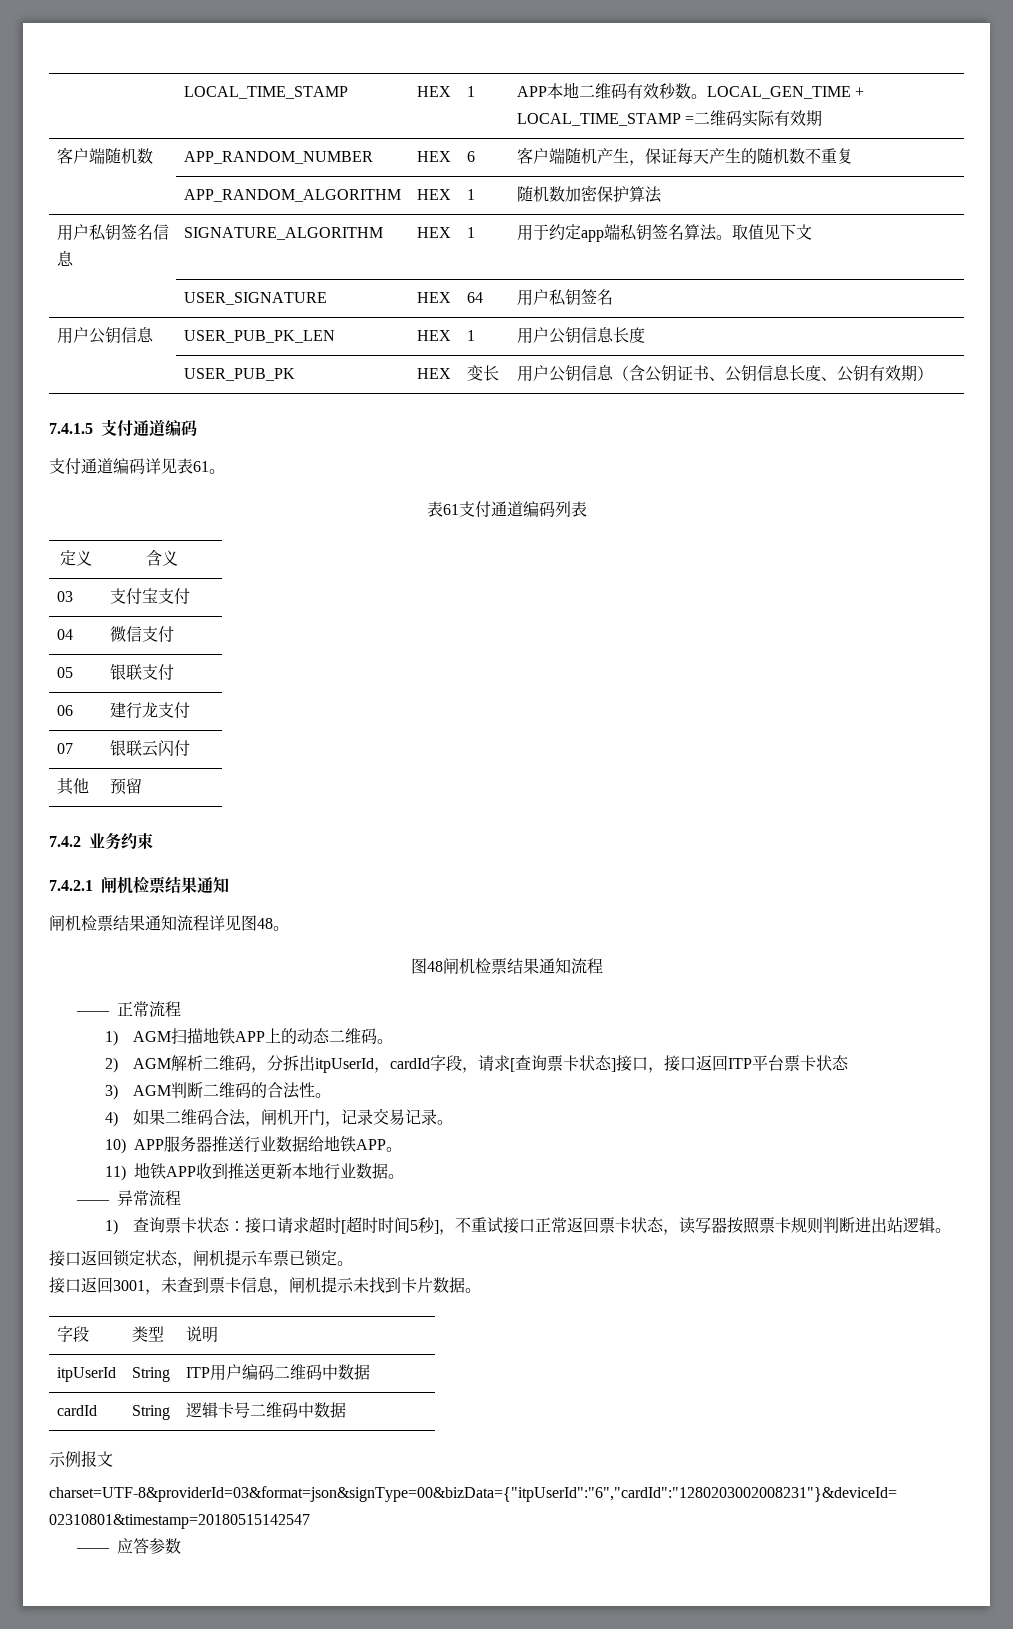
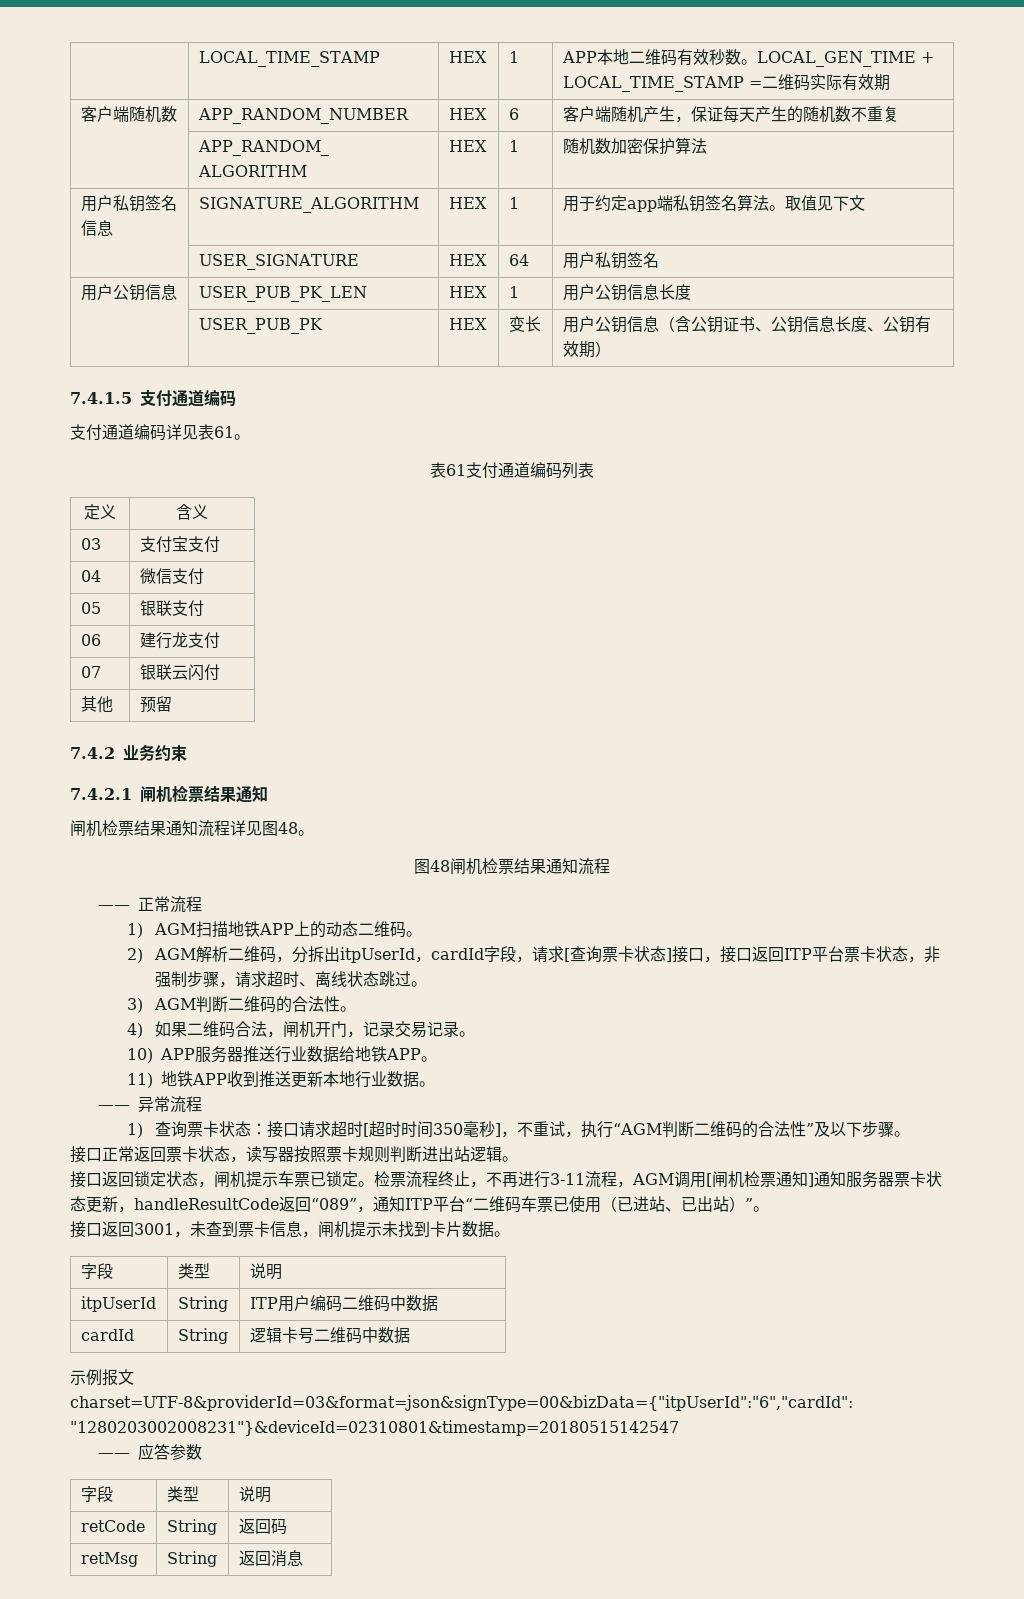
- 2) AGM解析二维码，分拆出itpUserId，cardId字段，请求[查询票卡状态]接口，接口返回ITP平台票卡状态
+ 2) AGM解析二维码，分拆出itpUserId，cardId字段，请求[查询票卡状态]接口，接口返回ITP平台票卡状态，非强制步骤，请求超时、离线状态跳过。
- 1)查询票卡状态：接口请求超时[超时时间5秒]，不重试接口正常返回票卡状态，读写器按照票卡规则判断进出站逻辑。
+ 1)查询票卡状态：接口请求超时[超时时间350毫秒]，不重试，执行“AGM判断二维码的合法性”及以下步骤。
+ 接口正常返回票卡状态，读写器按照票卡规则判断进出站逻辑。
+ 检票流程终止，不再进行3-11流程，AGM调用[闸机检票通知]通知服务器票卡状态更新，handleResultCode返回“089”，通知ITP平台“二维码车票已使用（已进站、已出站）”。
  ——应答参数
+ 字段 | 类型 | 说明
+ retCode | String | 返回码
+ retMsg | String | 返回消息

